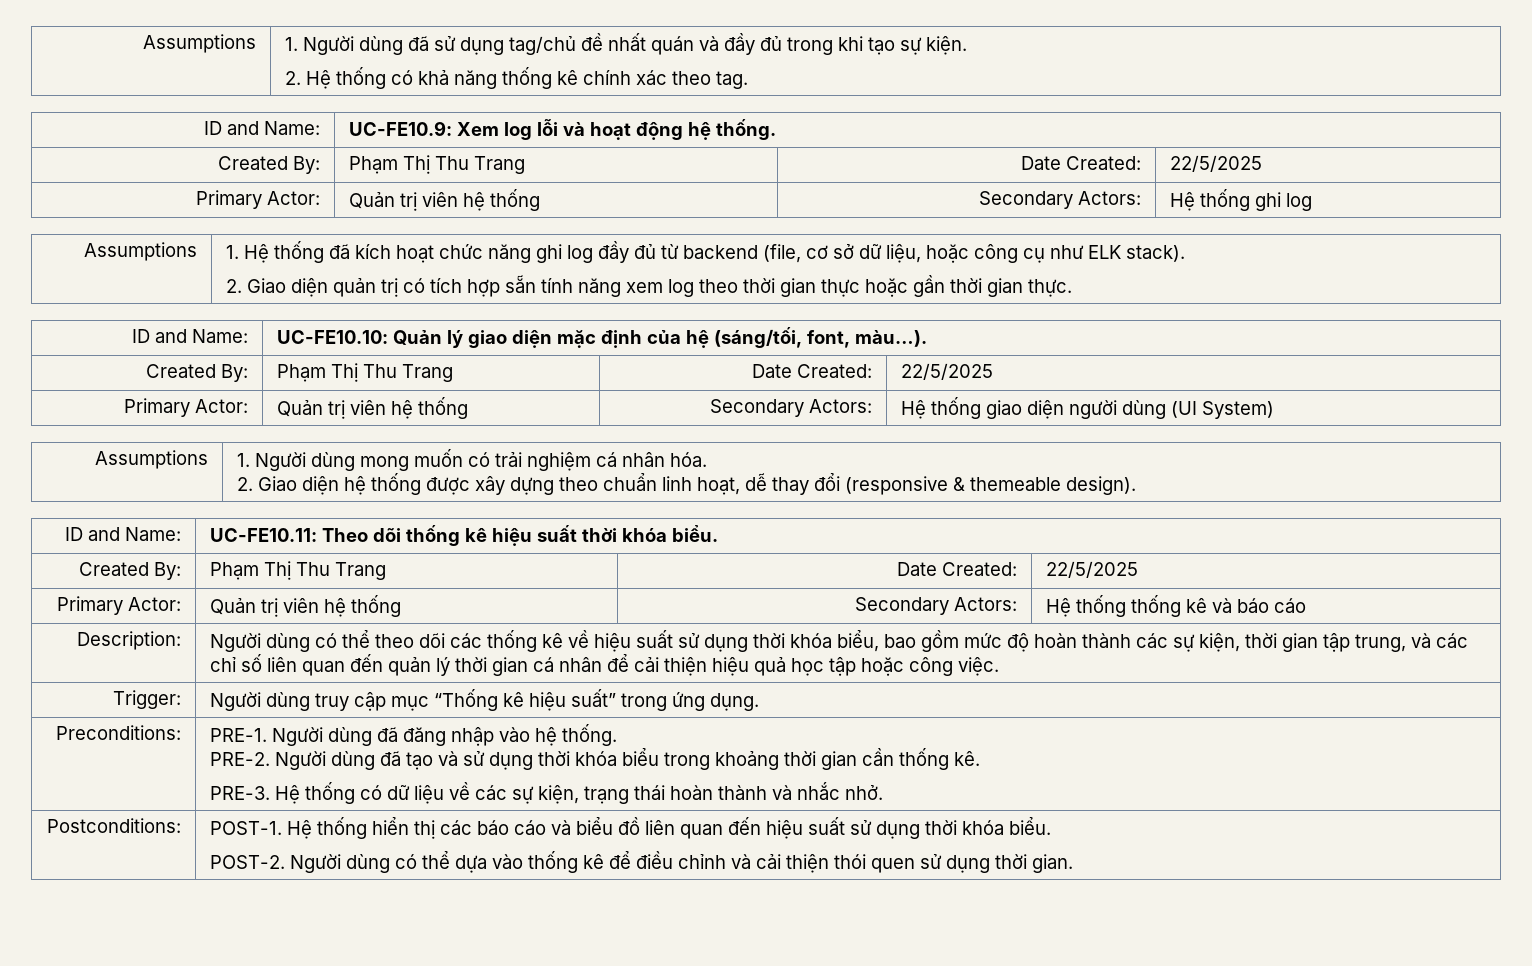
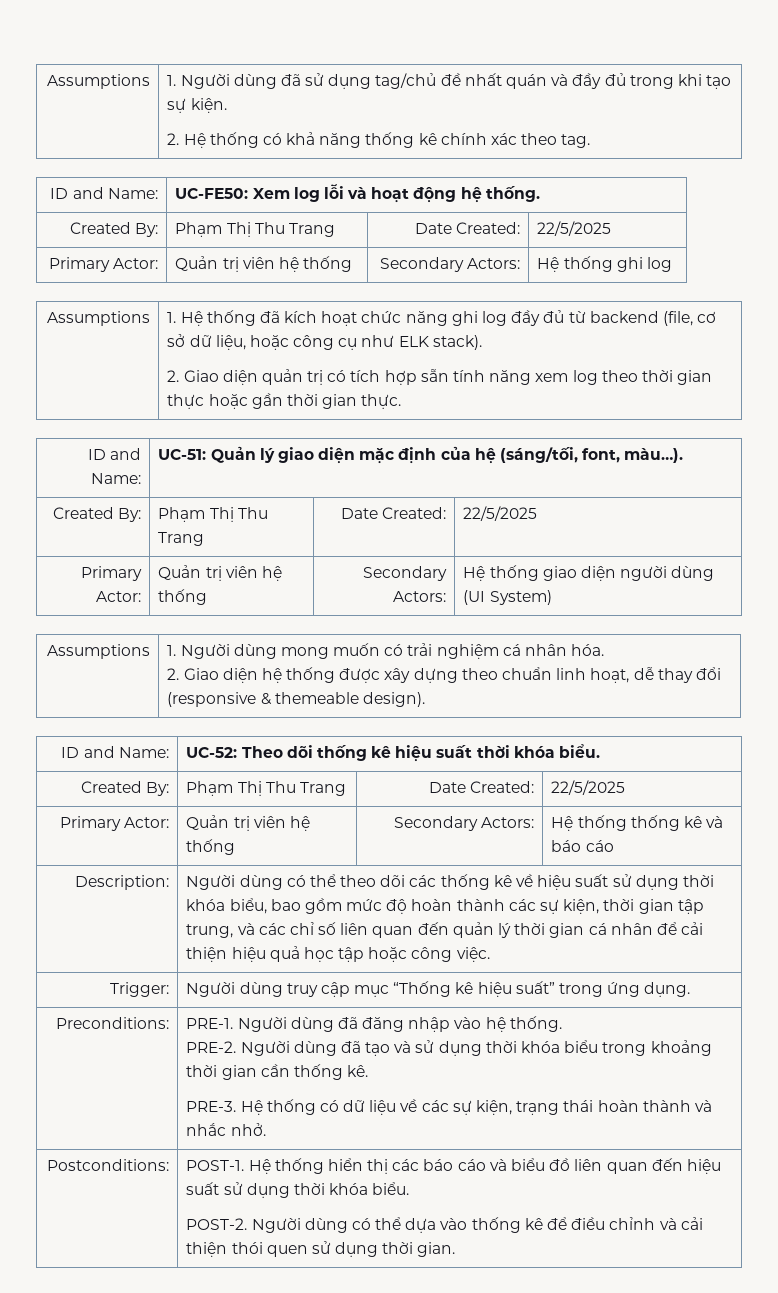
- ID and Name: | UC-FE10.9: Xem log lỗi và hoạt động hệ thống.
+ ID and Name: | UC-FE50: Xem log lỗi và hoạt động hệ thống.
- ID and Name: | UC-FE10.10: Quản lý giao diện mặc định của hệ (sáng/tối, font, màu…).
+ ID and Name: | UC-51: Quản lý giao diện mặc định của hệ (sáng/tối, font, màu…).
- ID and Name: | UC-FE10.11: Theo dõi thống kê hiệu suất thời khóa biểu.
+ ID and Name: | UC-52: Theo dõi thống kê hiệu suất thời khóa biểu.

